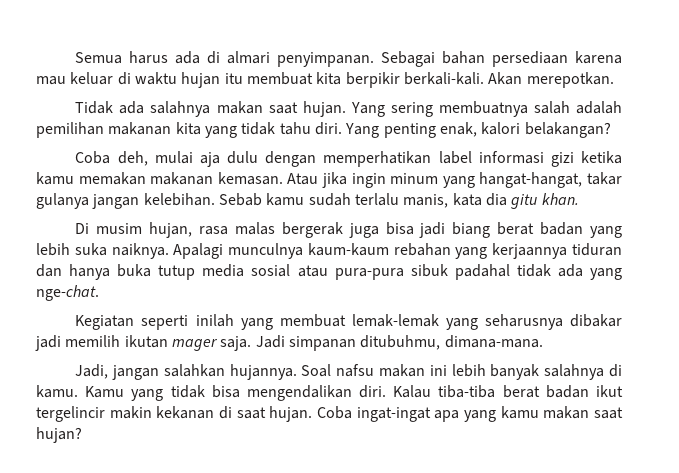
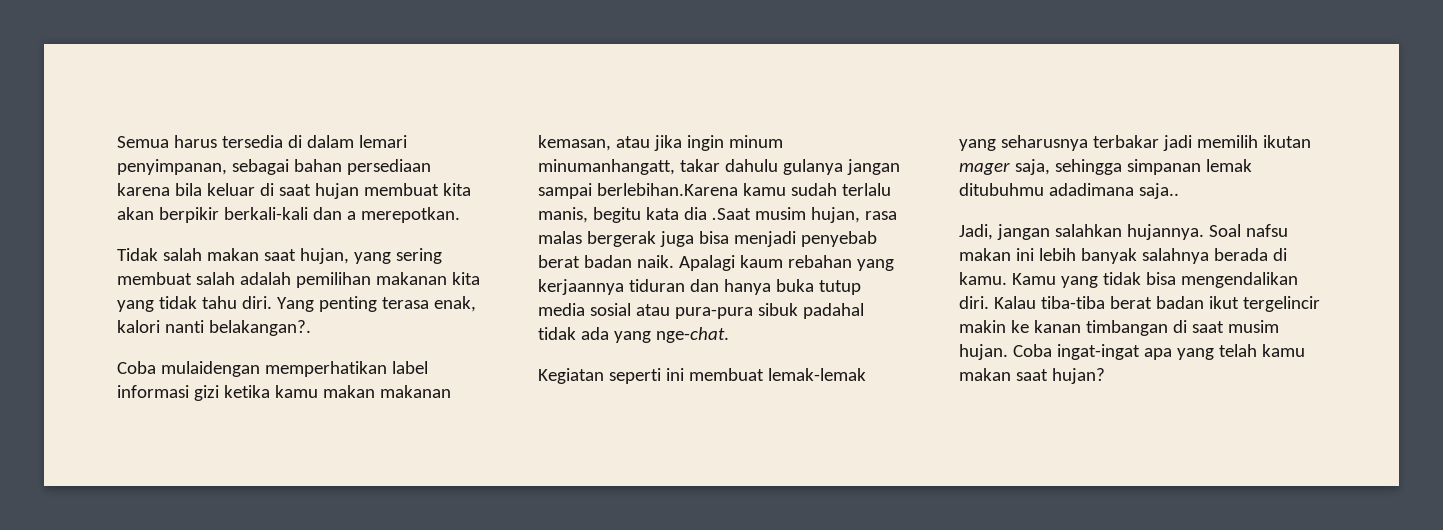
- Semua harus ada di almari penyimpanan. Sebagai bahan persediaan karena mau keluar di waktu hujan itu membuat kita berpikir berkali-kali. Akan merepotkan.
- Tidak ada salahnya makan saat hujan. Yang sering membuatnya salah adalah pemilihan makanan kita yang tidak tahu diri.
+ Semua harus tersedia di dalam lemari penyimpanan, sebagai bahan persediaan karena bila keluar di saat hujan membuat kita akan berpikir berkali-kali dan a merepotkan.
+ Tidak salah makan saat hujan, yang sering membuat salah adalah pemilihan makanan kita yang tidak tahu diri.
- Yang penting enak, kalori belakangan?
- Coba deh, mulai aja dulu dengan memperhatikan label informasi gizi ketika kamu memakan makanan kemasan. Atau jika ingin minum yang hangat-hangat, takar gulanya jangan kelebihan. Sebab kamu sudah terlalu manis, kata dia gitu khan.
- Di musim hujan, rasa malas bergerak juga bisa jadi biang berat badan yang lebih suka naiknya. Apalagi munculnya kaum-kaum rebahan yang kerjaannya tiduran dan hanya buka tutup media sosial atau pura-pura sibuk padahal tidak ada yang nge-chat.
+ Yang penting terasa enak, kalori nanti belakangan?.
+ Coba mulaidengan memperhatikan label informasi gizi ketika kamu makan makanan kemasan, atau jika ingin minum minumanhangatt, takar dahulu gulanya jangan sampai berlebihan.Karena kamu sudah terlalu manis, begitu kata dia .Saat musim hujan, rasa malas bergerak juga bisa menjadi penyebab berat badan naik. Apalagi kaum rebahan yang kerjaannya tiduran dan hanya buka tutup media sosial atau pura-pura sibuk padahal tidak ada yang nge-chat.
- Kegiatan seperti inilah yang membuat lemak-lemak yang seharusnya dibakar jadi memilih ikutan mager saja. Jadi simpanan ditubuhmu, dimana-mana.
+ Kegiatan seperti ini membuat lemak-lemak yang seharusnya terbakar jadi memilih ikutan mager saja, sehingga simpanan lemak ditubuhmu adadimana saja..
- Soal nafsu makan ini lebih banyak salahnya di kamu.
+ Soal nafsu makan ini lebih banyak salahnya berada di kamu.
- Kalau tiba-tiba berat badan ikut tergelincir makin kekanan di saat hujan.
+ Kalau tiba-tiba berat badan ikut tergelincir makin ke kanan timbangan di saat musim hujan.
- Coba ingat-ingat apa yang kamu makan saat hujan?
+ Coba ingat-ingat apa yang telah kamu makan saat hujan?

